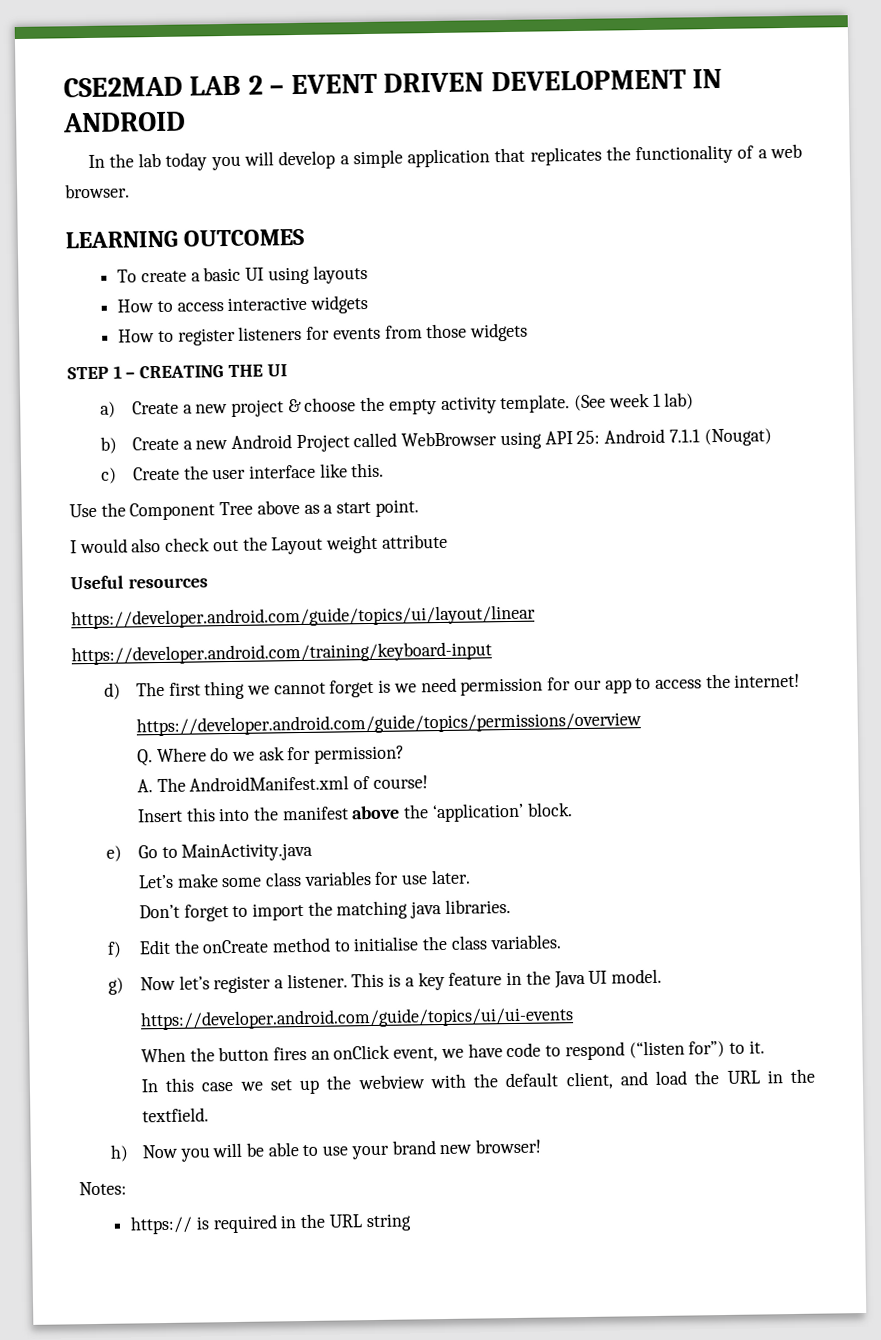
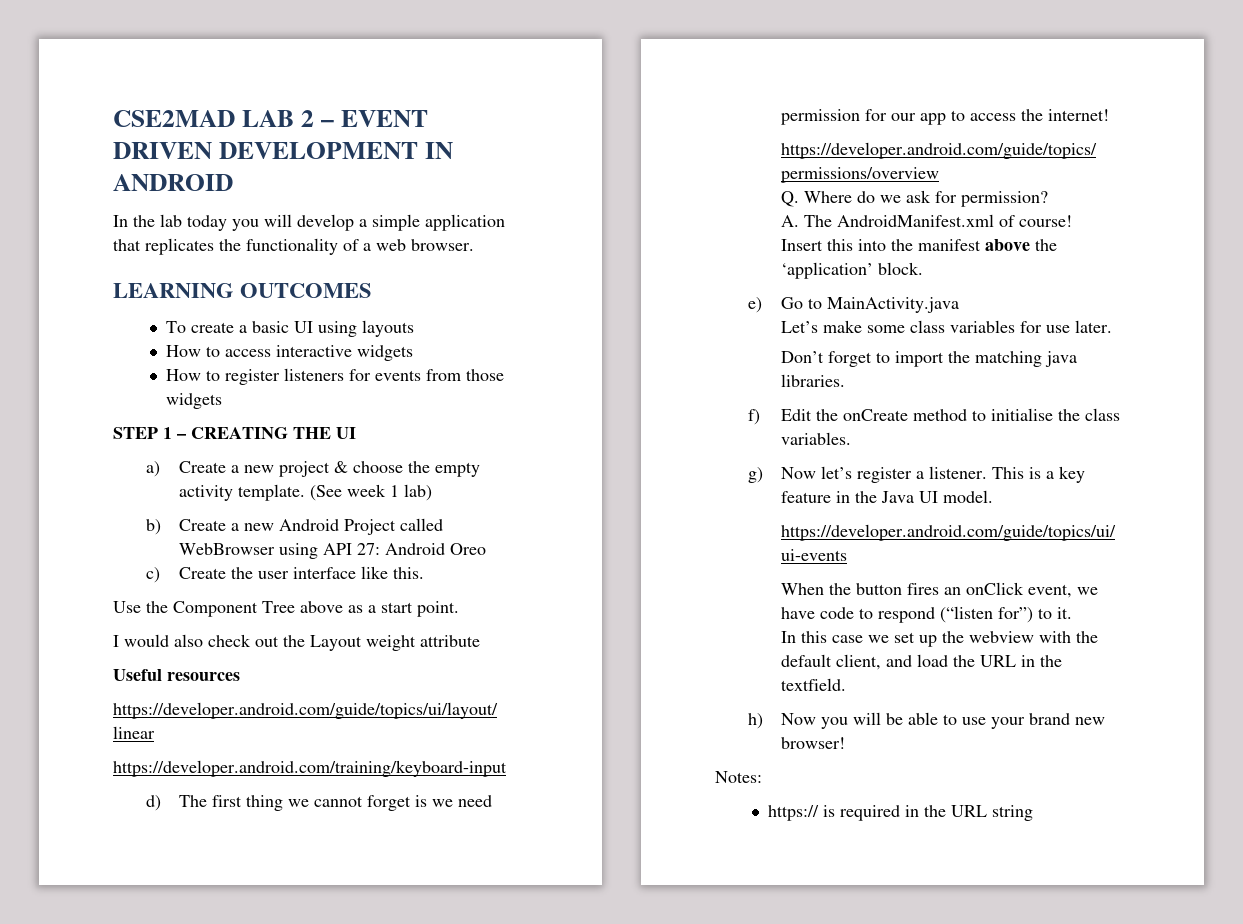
- b) Create a new Android Project called WebBrowser using API 25: Android 7.1.1 (Nougat)
+ b) Create a new Android Project called WebBrowser using API 27: Android Oreo

